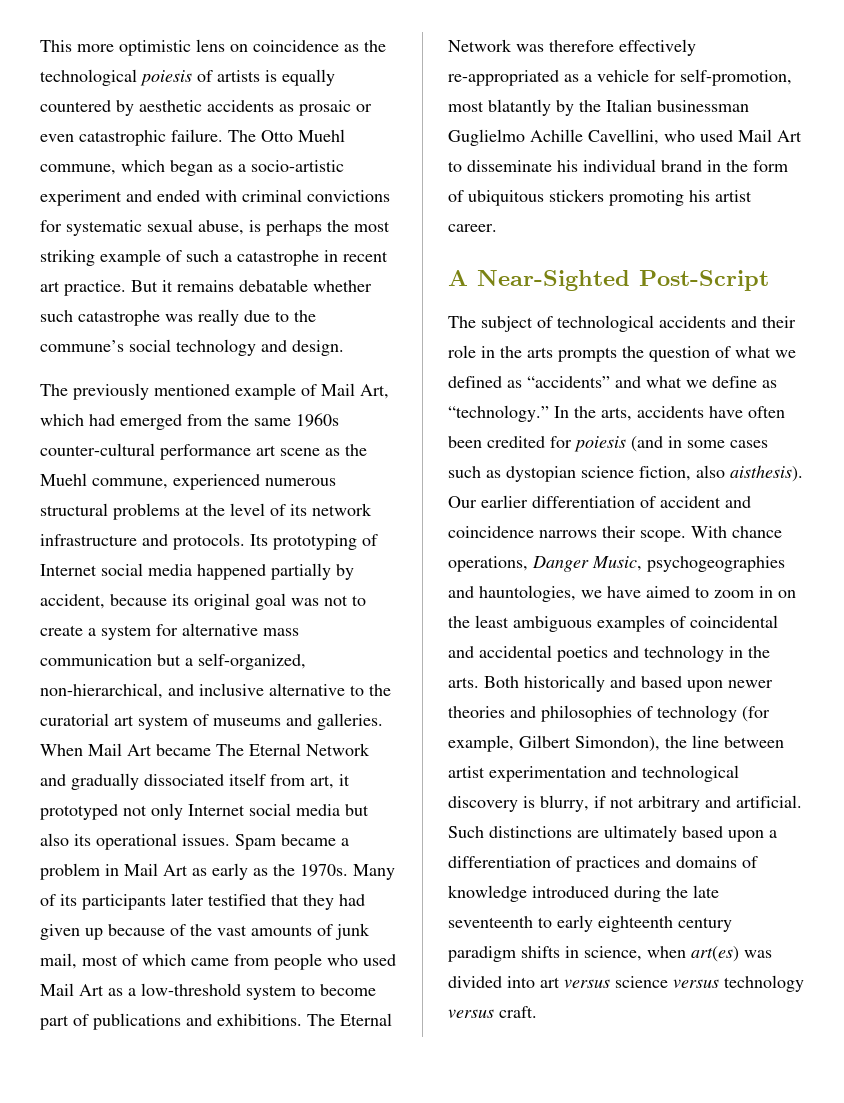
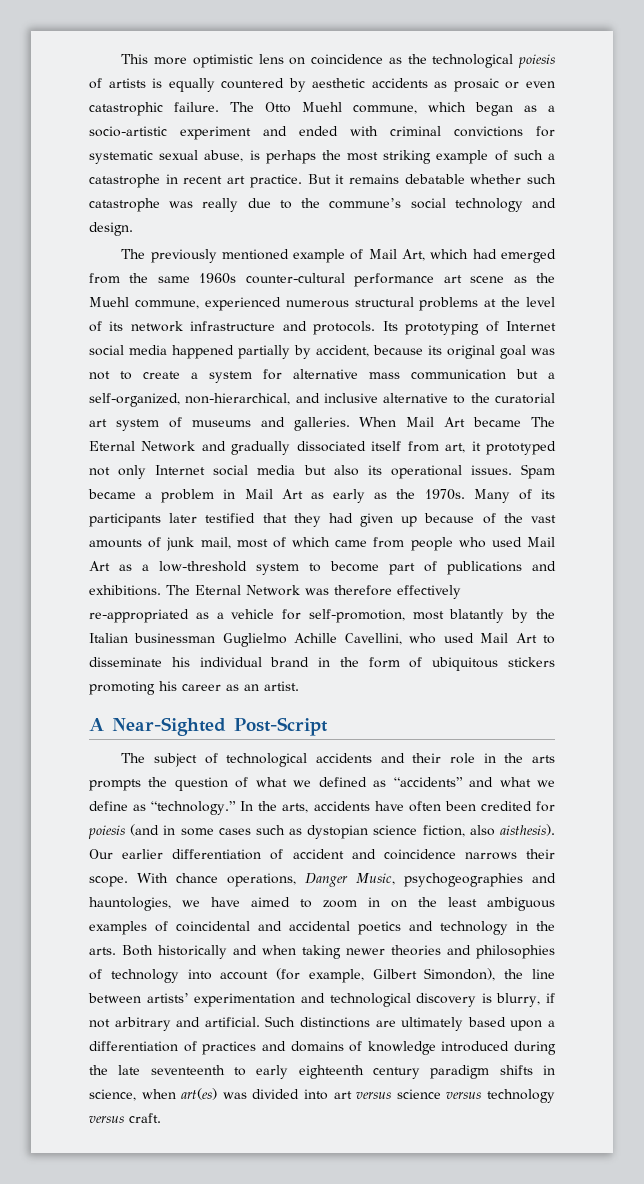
- The Eternal Network was therefore effectively re-appropriated as a vehicle for self-promotion, most blatantly by the Italian businessman Guglielmo Achille Cavellini, who used Mail Art to disseminate his individual brand in the form of ubiquitous stickers promoting his artist career.
+ The Eternal Network was therefore effectively re-appropriated as a vehicle for self-promotion, most blatantly by the Italian businessman Guglielmo Achille Cavellini, who used Mail Art to disseminate his individual brand in the form of ubiquitous stickers promoting his career as an artist.
- With chance operations, Danger Music, psychogeographies and hauntologies, we have aimed to zoom in on the least ambiguous examples of coincidental and accidental poetics and technology in the arts. Both historically and based upon newer theories and philosophies of technology (for example, Gilbert Simondon), the line between artist experimentation and technological discovery is blurry, if not arbitrary and artificial.
+ With chance operations, Danger Music, psychogeographies and hauntologies, we have aimed to zoom in on the least ambiguous examples of coincidental and accidental poetics and technology in the arts. Both historically and when taking newer theories and philosophies of technology into account (for example, Gilbert Simondon), the line between artists’ experimentation and technological discovery is blurry, if not arbitrary and artificial.

